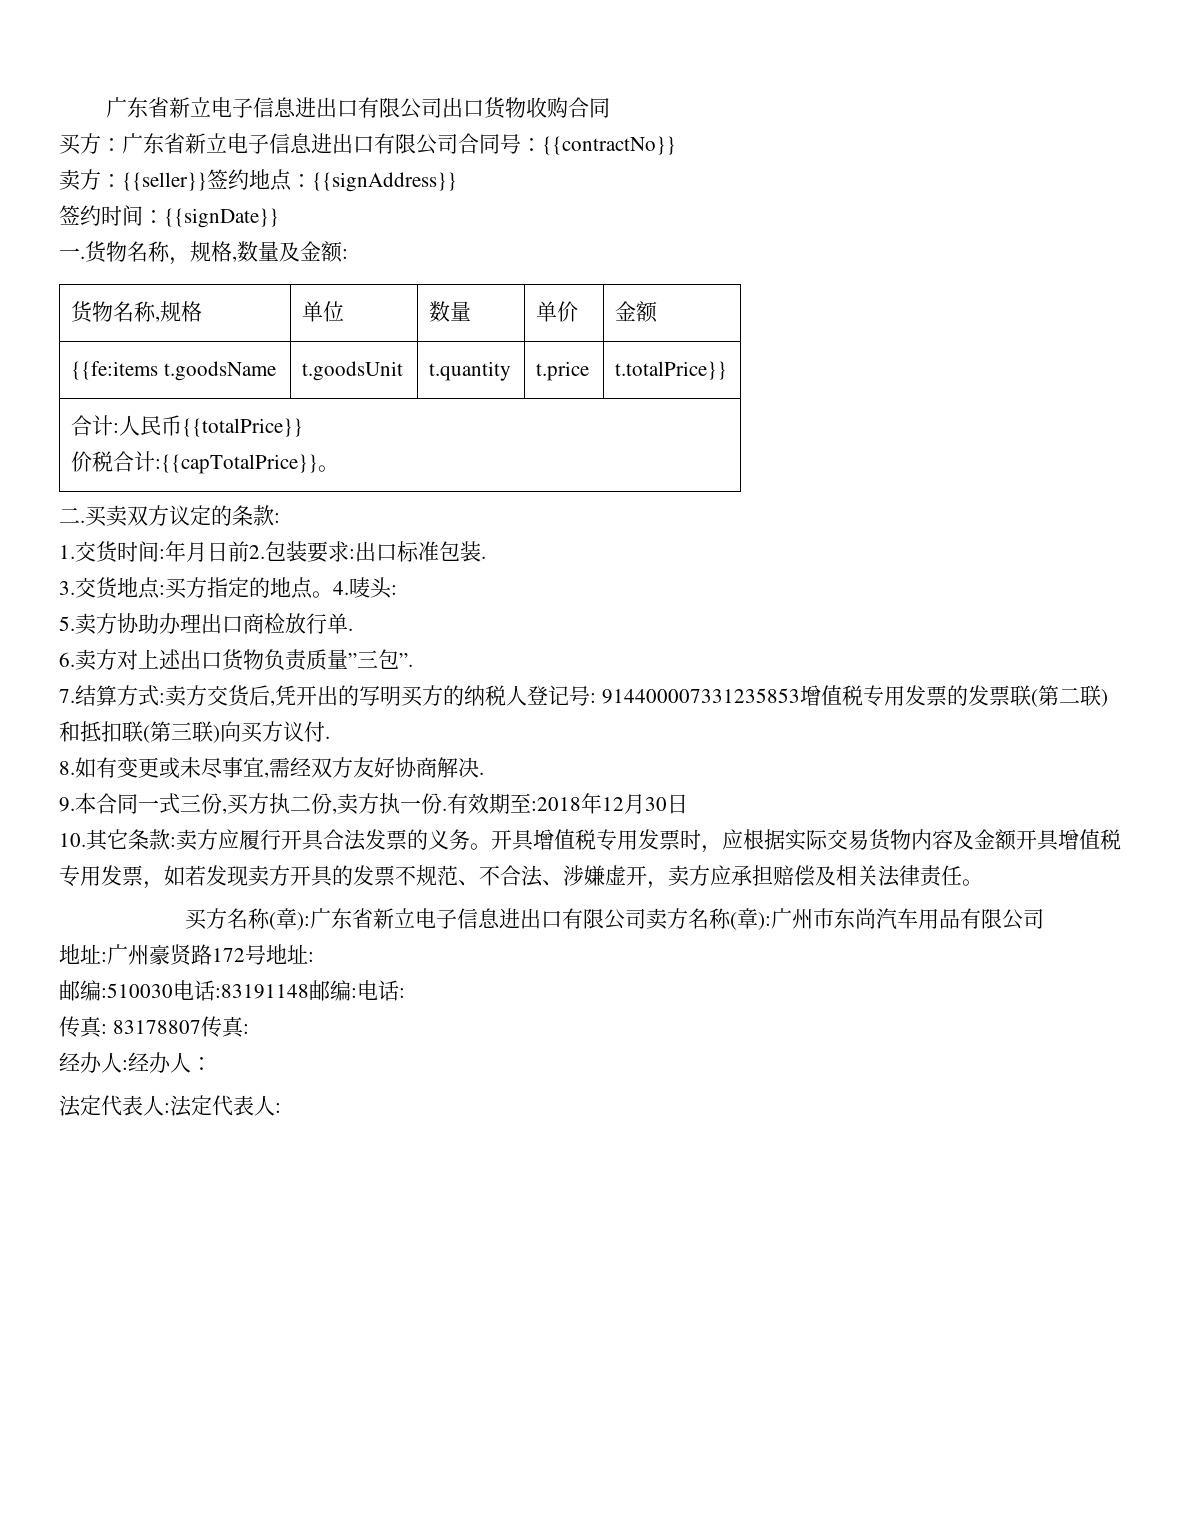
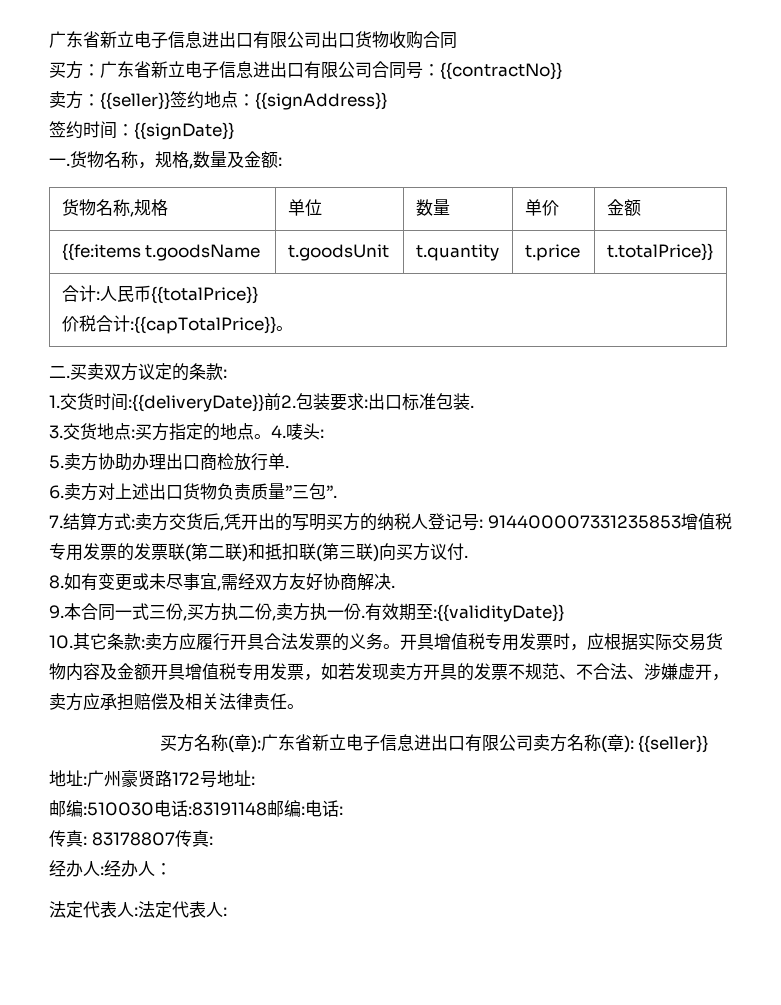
- 1.交货时间:年月日前2.包装要求:出口标准包装.
+ 1.交货时间:{{deliveryDate}}前2.包装要求:出口标准包装.
- 有效期至:2018年12月30日
+ 有效期至:{{validityDate}}
- 买方名称(章):广东省新立电子信息进出口有限公司卖方名称(章):广州市东尚汽车用品有限公司
+ 买方名称(章):广东省新立电子信息进出口有限公司卖方名称(章): {{seller}}

